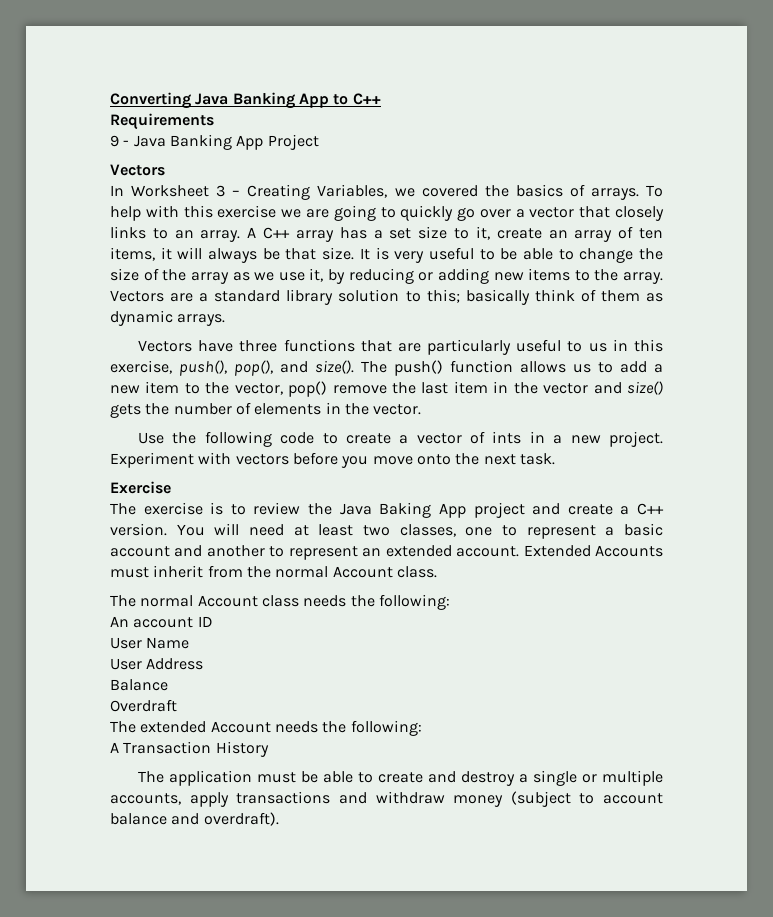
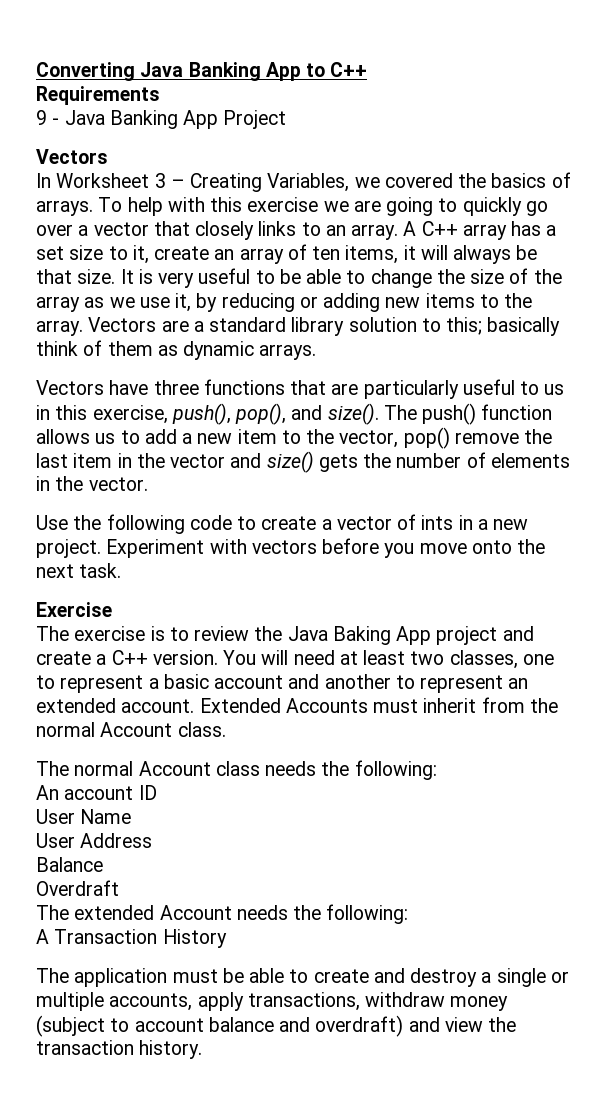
- The application must be able to create and destroy a single or multiple accounts, apply transactions and withdraw money (subject to account balance and overdraft).
+ The application must be able to create and destroy a single or multiple accounts, apply transactions, withdraw money (subject to account balance and overdraft) and view the transaction history.

